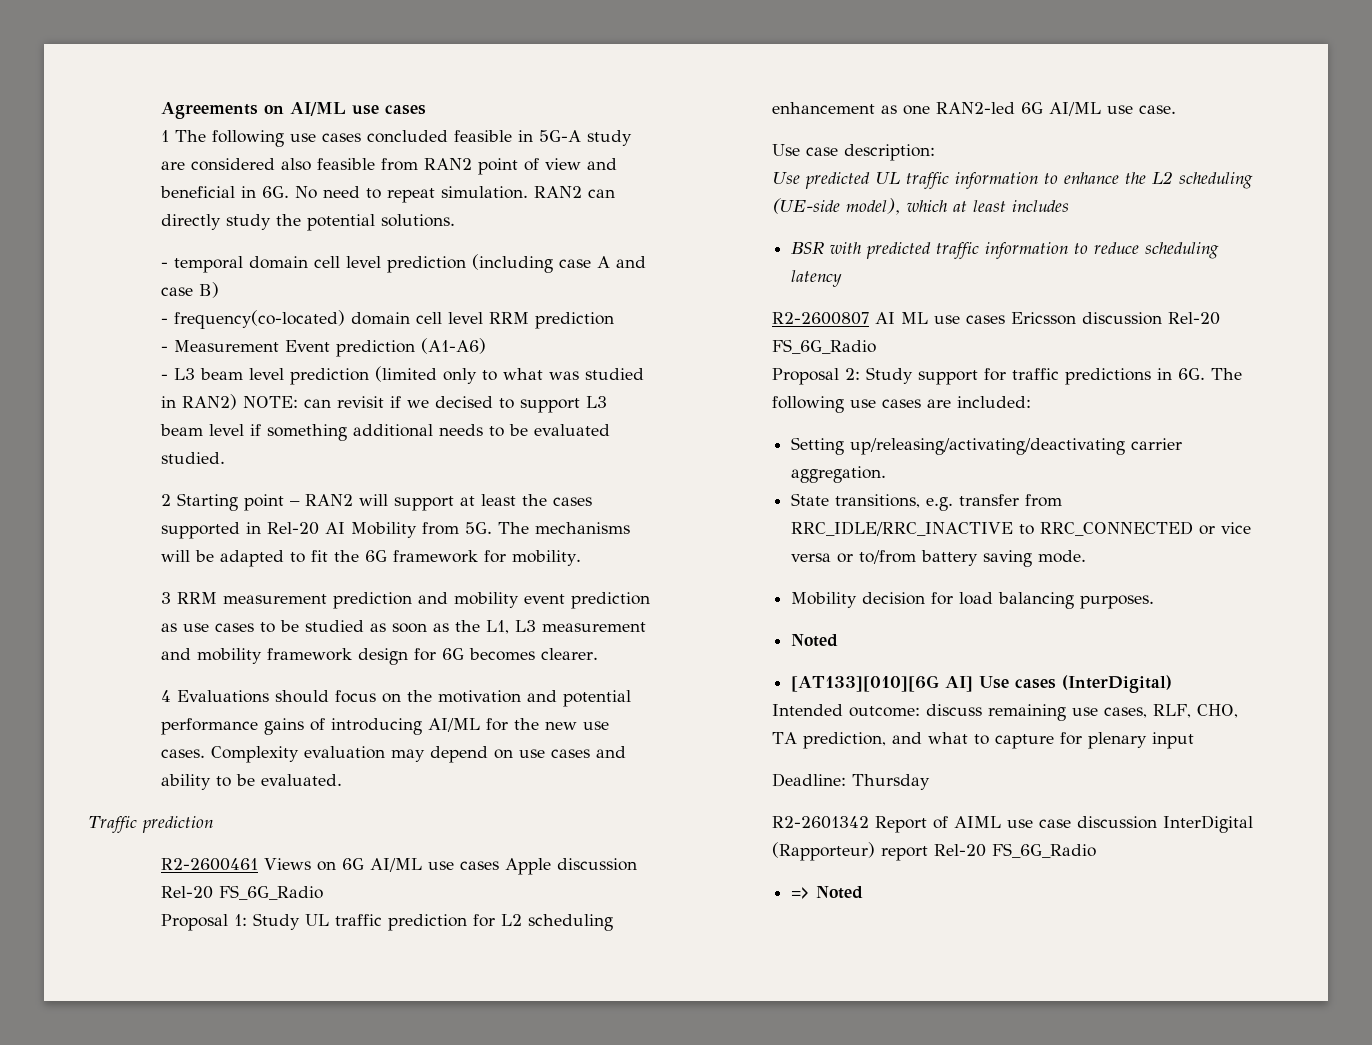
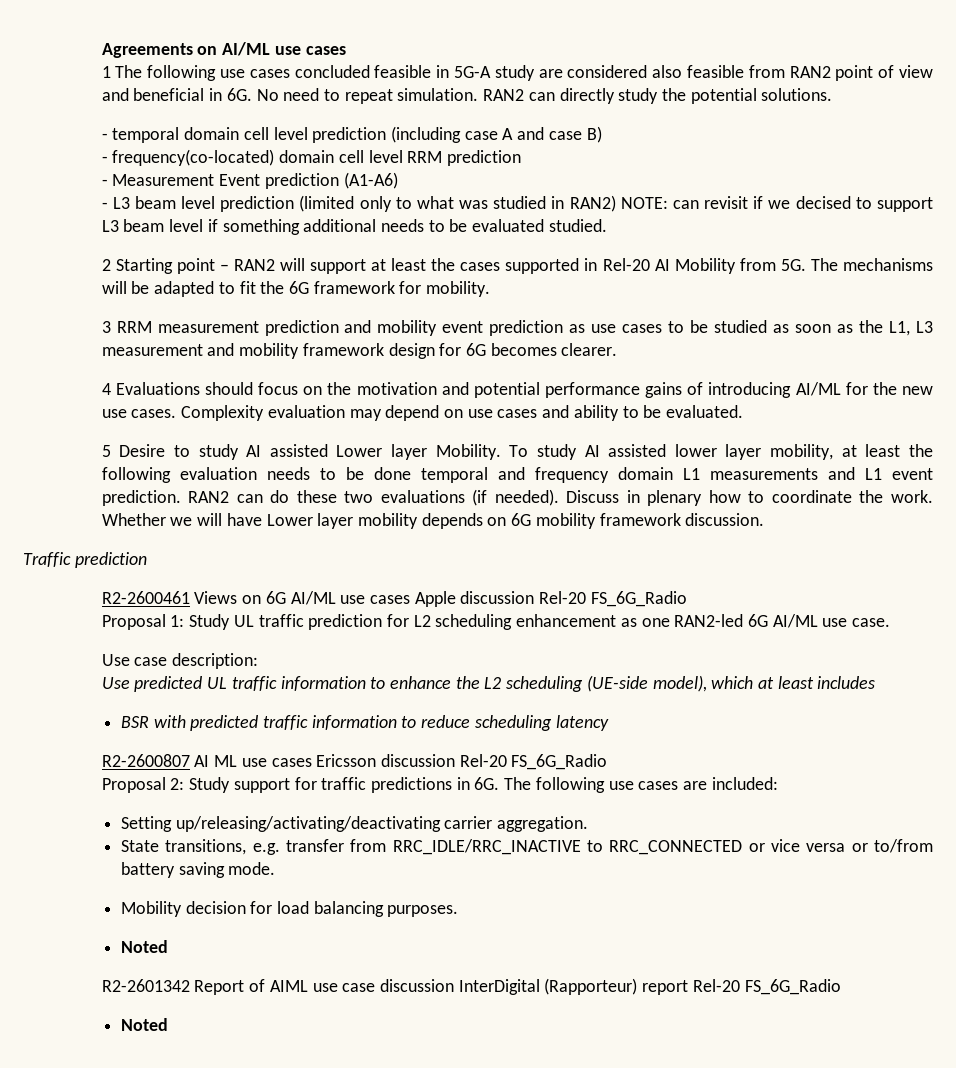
+ 5 Desire to study AI assisted Lower layer Mobility. To study AI assisted lower layer mobility, at least the following evaluation needs to be done temporal and frequency domain L1 measurements and L1 event prediction. RAN2 can do these two evaluations (if needed). Discuss in plenary how to coordinate the work. Whether we will have Lower layer mobility depends on 6G mobility framework discussion.
- [AT133][010][6G AI] Use cases (InterDigital)
- Intended outcome: discuss remaining use cases, RLF, CHO, TA prediction, and what to capture for plenary input
- Deadline: Thursday
  R2-2601342 Report of AIML use case discussion InterDigital (Rapporteur) report Rel-20 FS_6G_Radio
- => Noted
+ Noted

